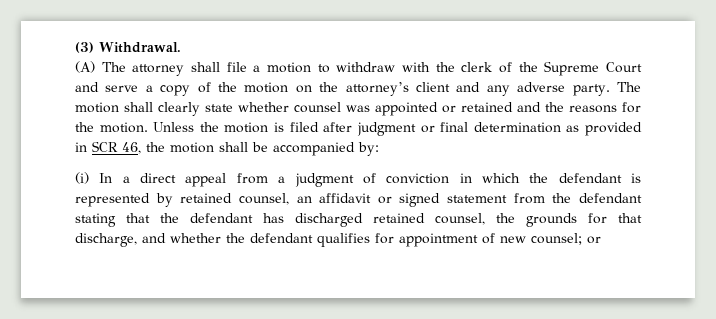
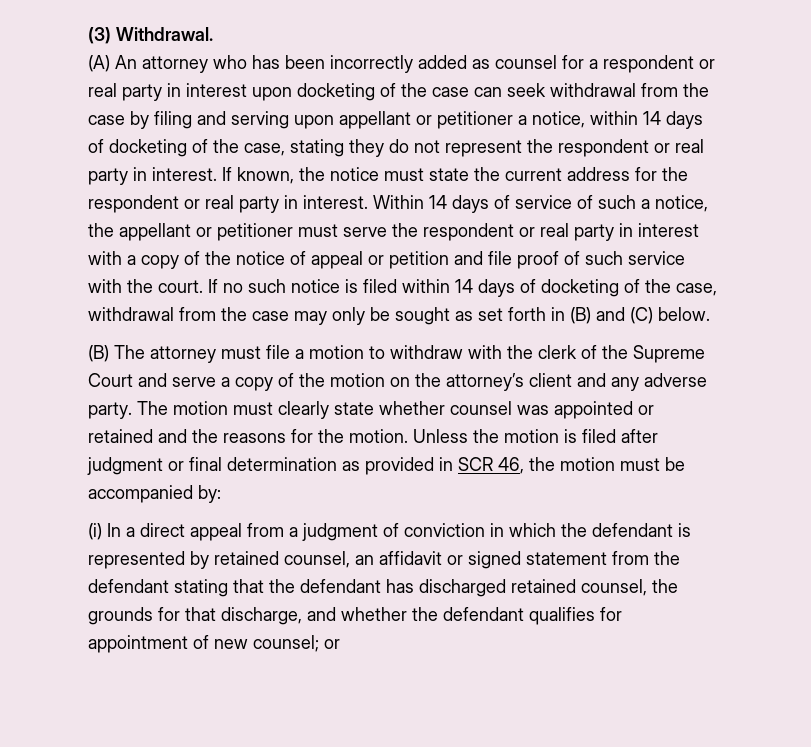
- (A) The attorney shall file a motion to withdraw with the clerk of the Supreme Court and serve a copy of the motion on the attorney’s client and any adverse party.
+ (A) An attorney who has been incorrectly added as counsel for a respondent or real party in interest upon docketing of the case can seek withdrawal from the case by filing and serving upon appellant or petitioner a notice, within 14 days of docketing of the case, stating they do not represent the respondent or real party in interest. If known, the notice must state the current address for the respondent or real party in interest. Within 14 days of service of such a notice, the appellant or petitioner must serve the respondent or real party in interest with a copy of the notice of appeal or petition and file proof of such service with the court. If no such notice is filed within 14 days of docketing of the case, withdrawal from the case may only be sought as set forth in (B) and (C) below.
+ (B) The attorney must file a motion to withdraw with the clerk of the Supreme Court and serve a copy of the motion on the attorney’s client and any adverse party.
- The motion shall clearly state whether counsel was appointed or retained and the reasons for the motion.
+ The motion must clearly state whether counsel was appointed or retained and the reasons for the motion.
- Unless the motion is filed after judgment or final determination as provided in SCR 46, the motion shall be accompanied by:
+ Unless the motion is filed after judgment or final determination as provided in SCR 46, the motion must be accompanied by:

